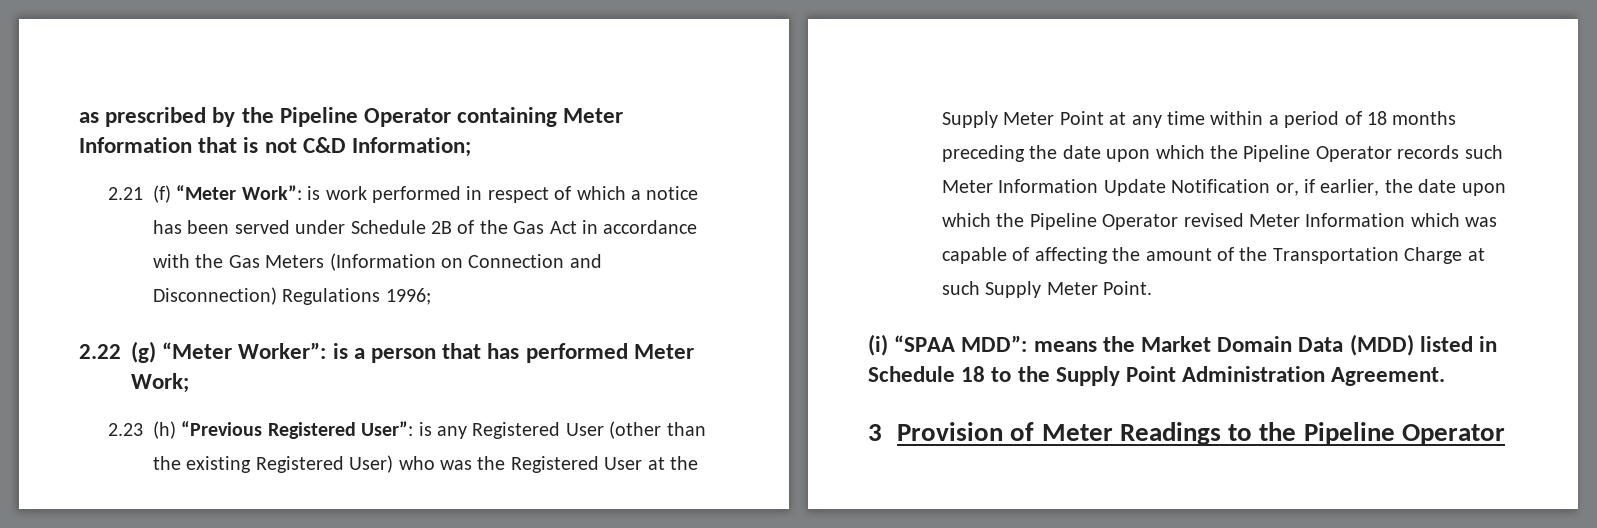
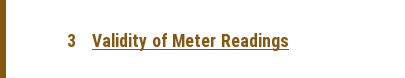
- as prescribed by the Pipeline Operator containing Meter Information that is not C&D Information;
- 2.21 (f) “Meter Work”: is work performed in respect of which a notice has been served under Schedule 2B of the Gas Act in accordance with the Gas Meters (Information on Connection and Disconnection) Regulations 1996;
- 2.22 (g) “Meter Worker”: is a person that has performed Meter Work;
- 2.23 (h) “Previous Registered User”: is any Registered User (other than the existing Registered User) who was the Registered User at the Supply Meter Point at any time within a period of 18 months preceding the date upon which the Pipeline Operator records such Meter Information Update Notification or, if earlier, the date upon which the Pipeline Operator revised Meter Information which was capable of affecting the amount of the Transportation Charge at such Supply Meter Point.
- (i) “SPAA MDD”: means the Market Domain Data (MDD) listed in Schedule 18 to the Supply Point Administration Agreement.
- 3 Provision of Meter Readings to the Pipeline Operator
+ 3 Validity of Meter Readings

